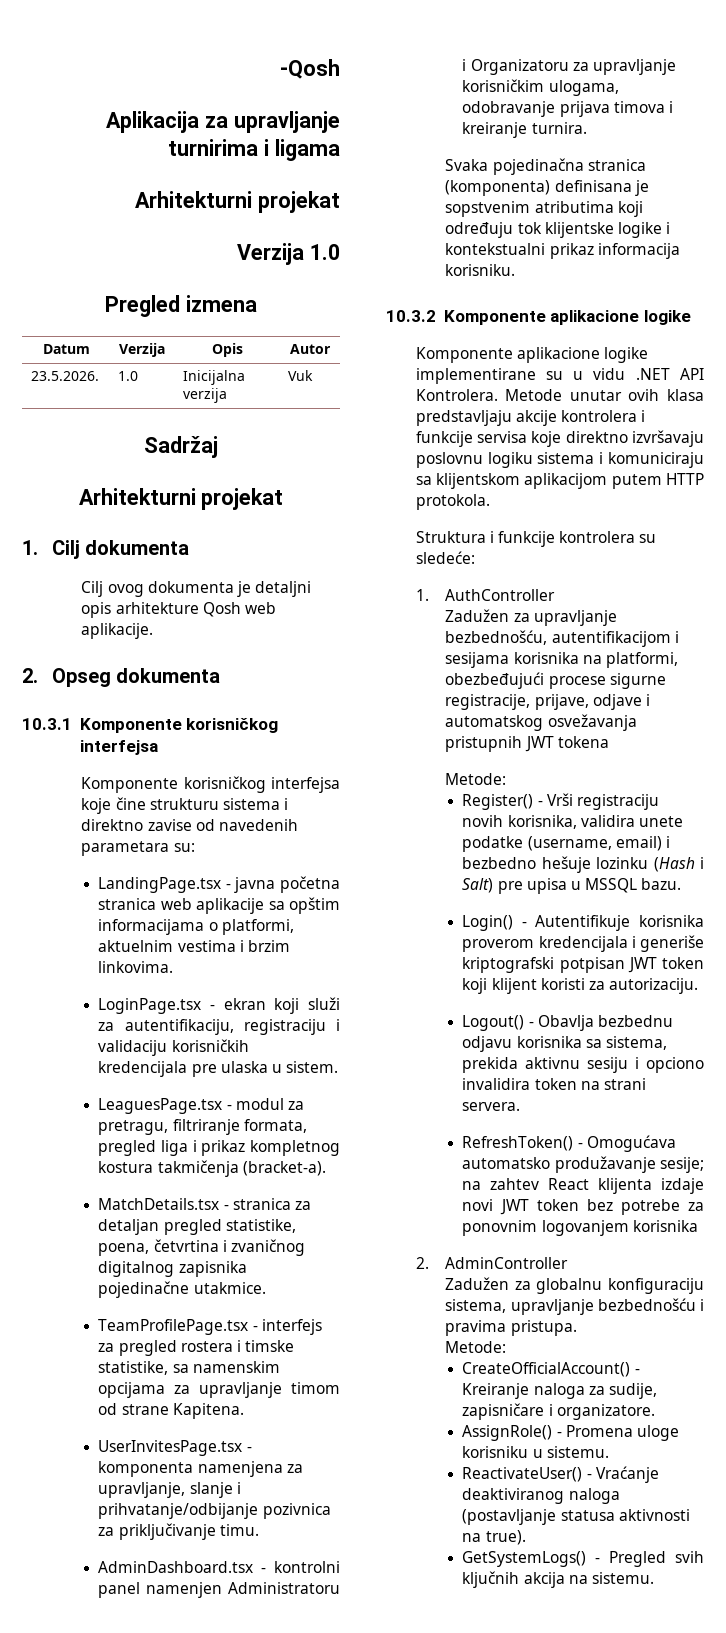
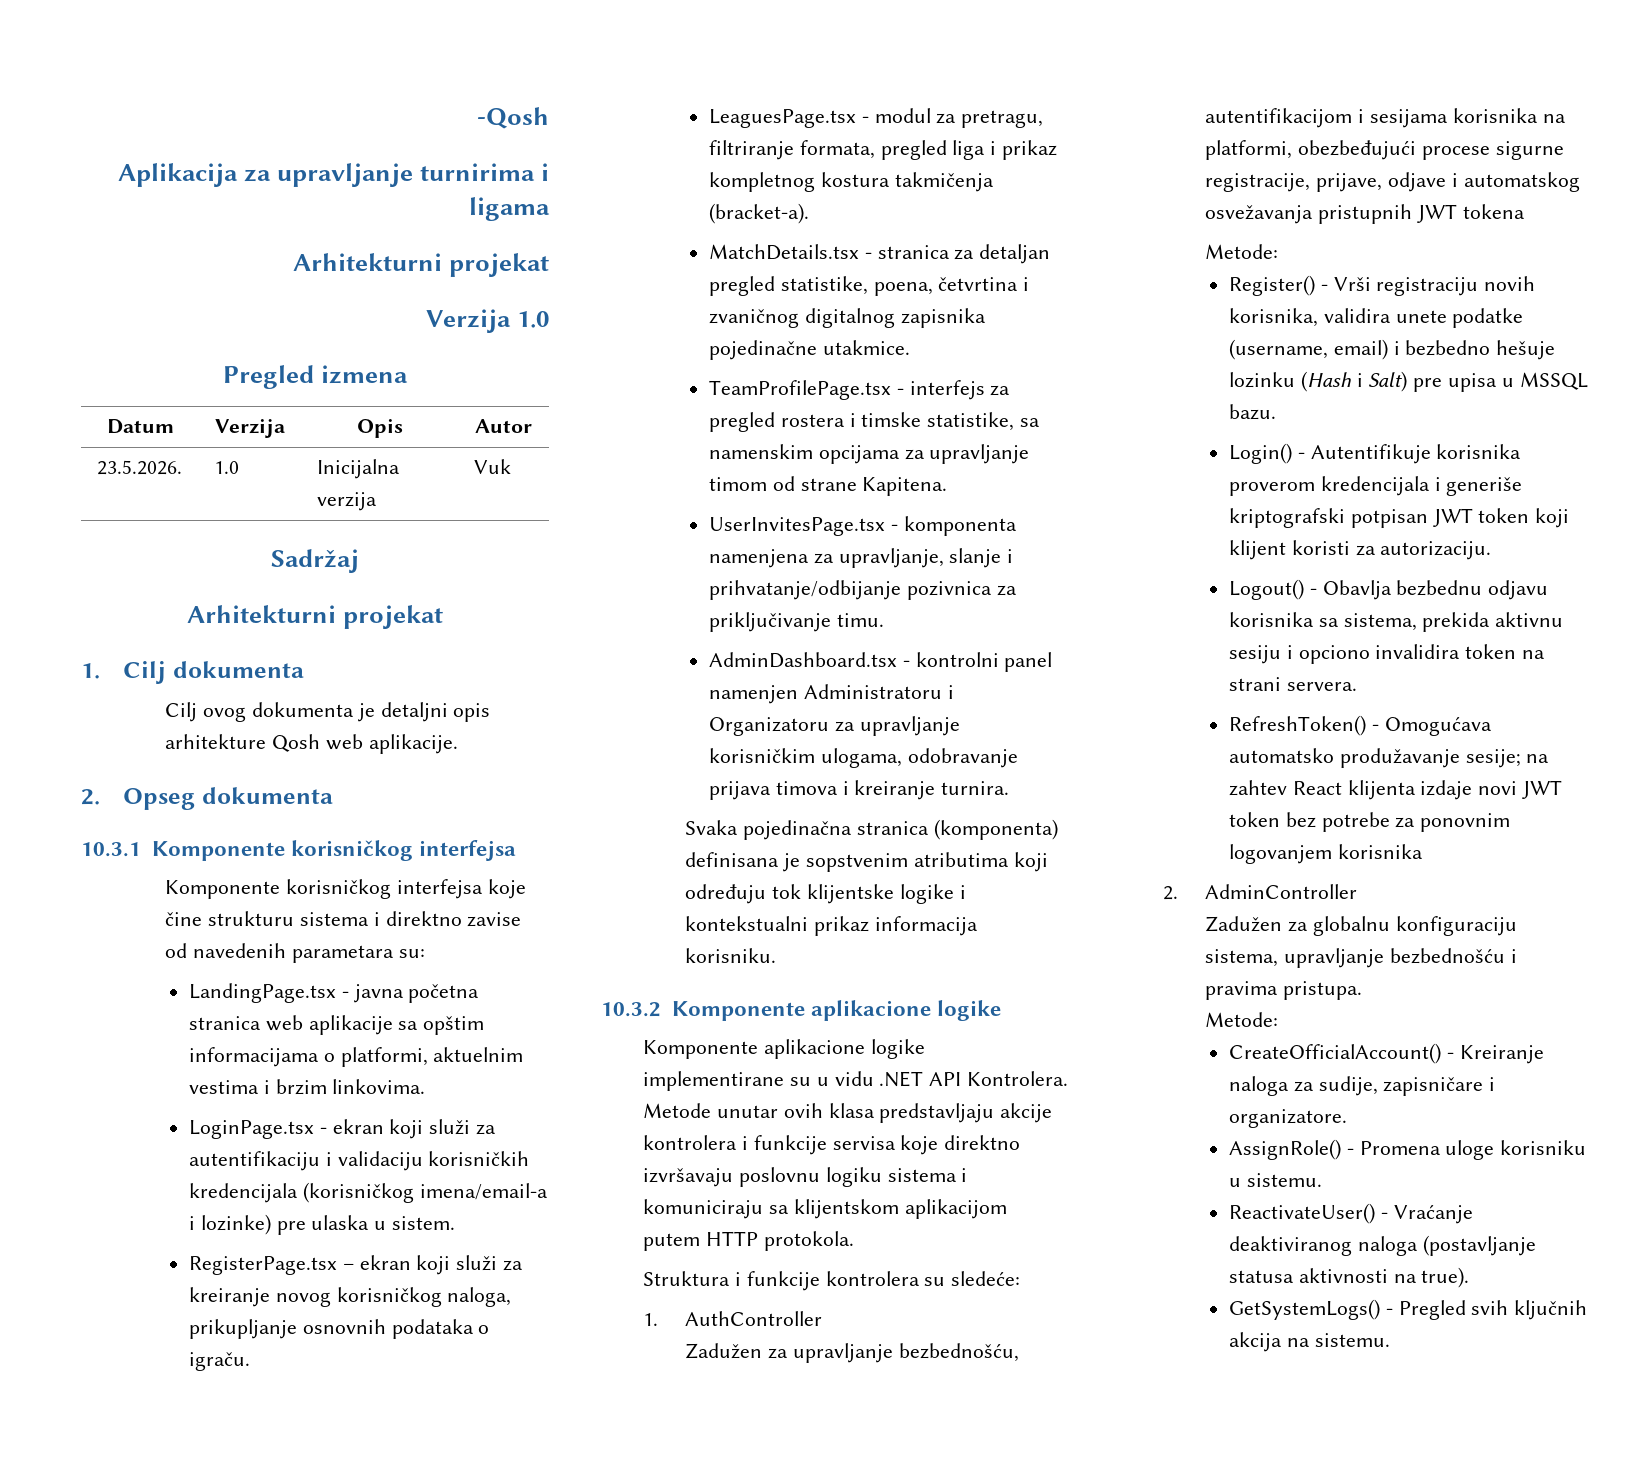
- LoginPage.tsx - ekran koji služi za autentifikaciju, registraciju i validaciju korisničkih kredencijala pre ulaska u sistem.
+ LoginPage.tsx - ekran koji služi za autentifikaciju i validaciju korisničkih kredencijala (korisničkog imena/email-a i lozinke) pre ulaska u sistem.
+ RegisterPage.tsx – ekran koji služi za kreiranje novog korisničkog naloga, prikupljanje osnovnih podataka o igraču.

